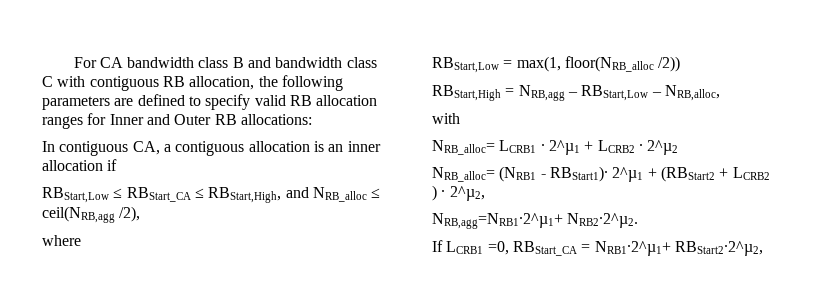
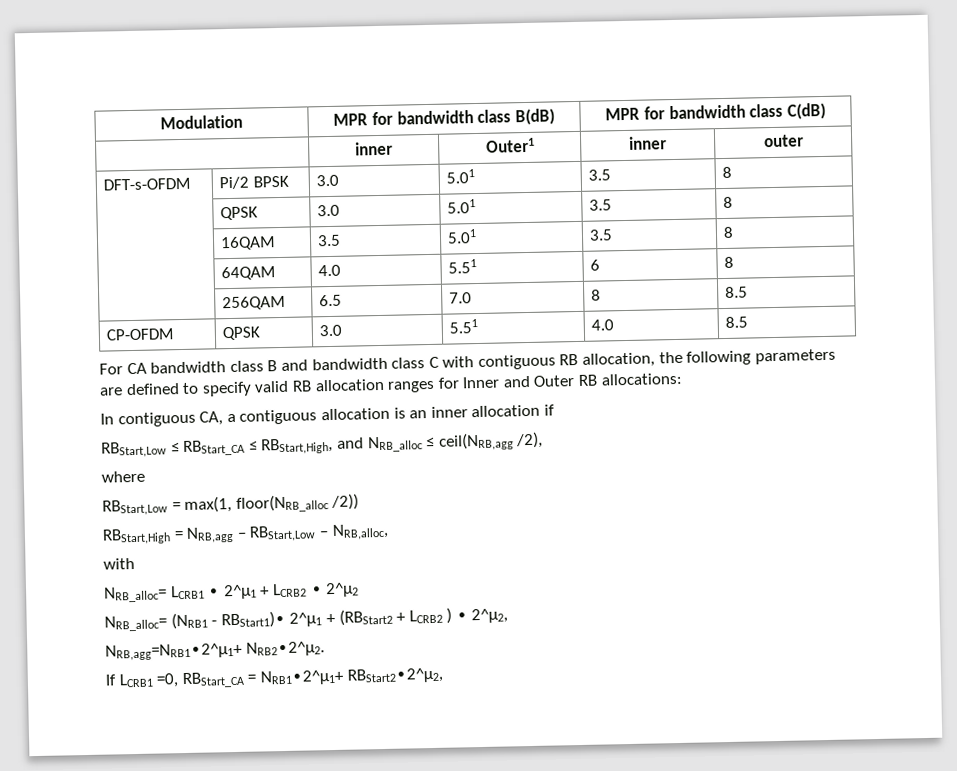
+ Modulation | MPR for bandwidth class B(dB) | MPR for bandwidth class C(dB)
+ | inner | Outer1 | inner | outer
+ DFT-s-OFDM | Pi/2 BPSK | 3.0 | 5.01 | 3.5 | 8
+ | QPSK | 3.0 | 5.01 | 3.5 | 8
+ | 16QAM | 3.5 | 5.01 | 3.5 | 8
+ | 64QAM | 4.0 | 5.51 | 6 | 8
+ | 256QAM | 6.5 | 7.0 | 8 | 8.5
+ CP-OFDM | QPSK | 3.0 | 5.51 | 4.0 | 8.5

